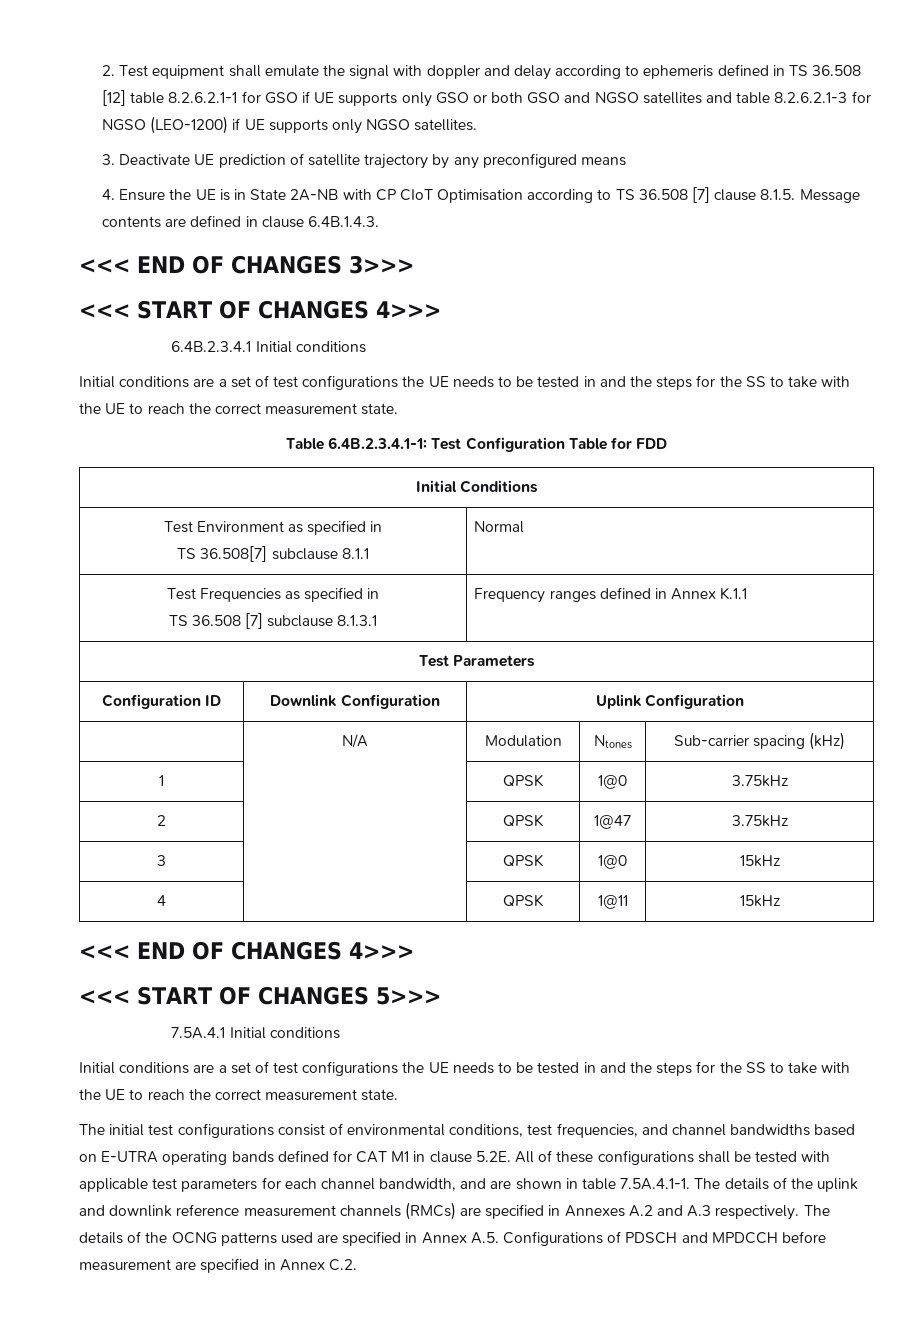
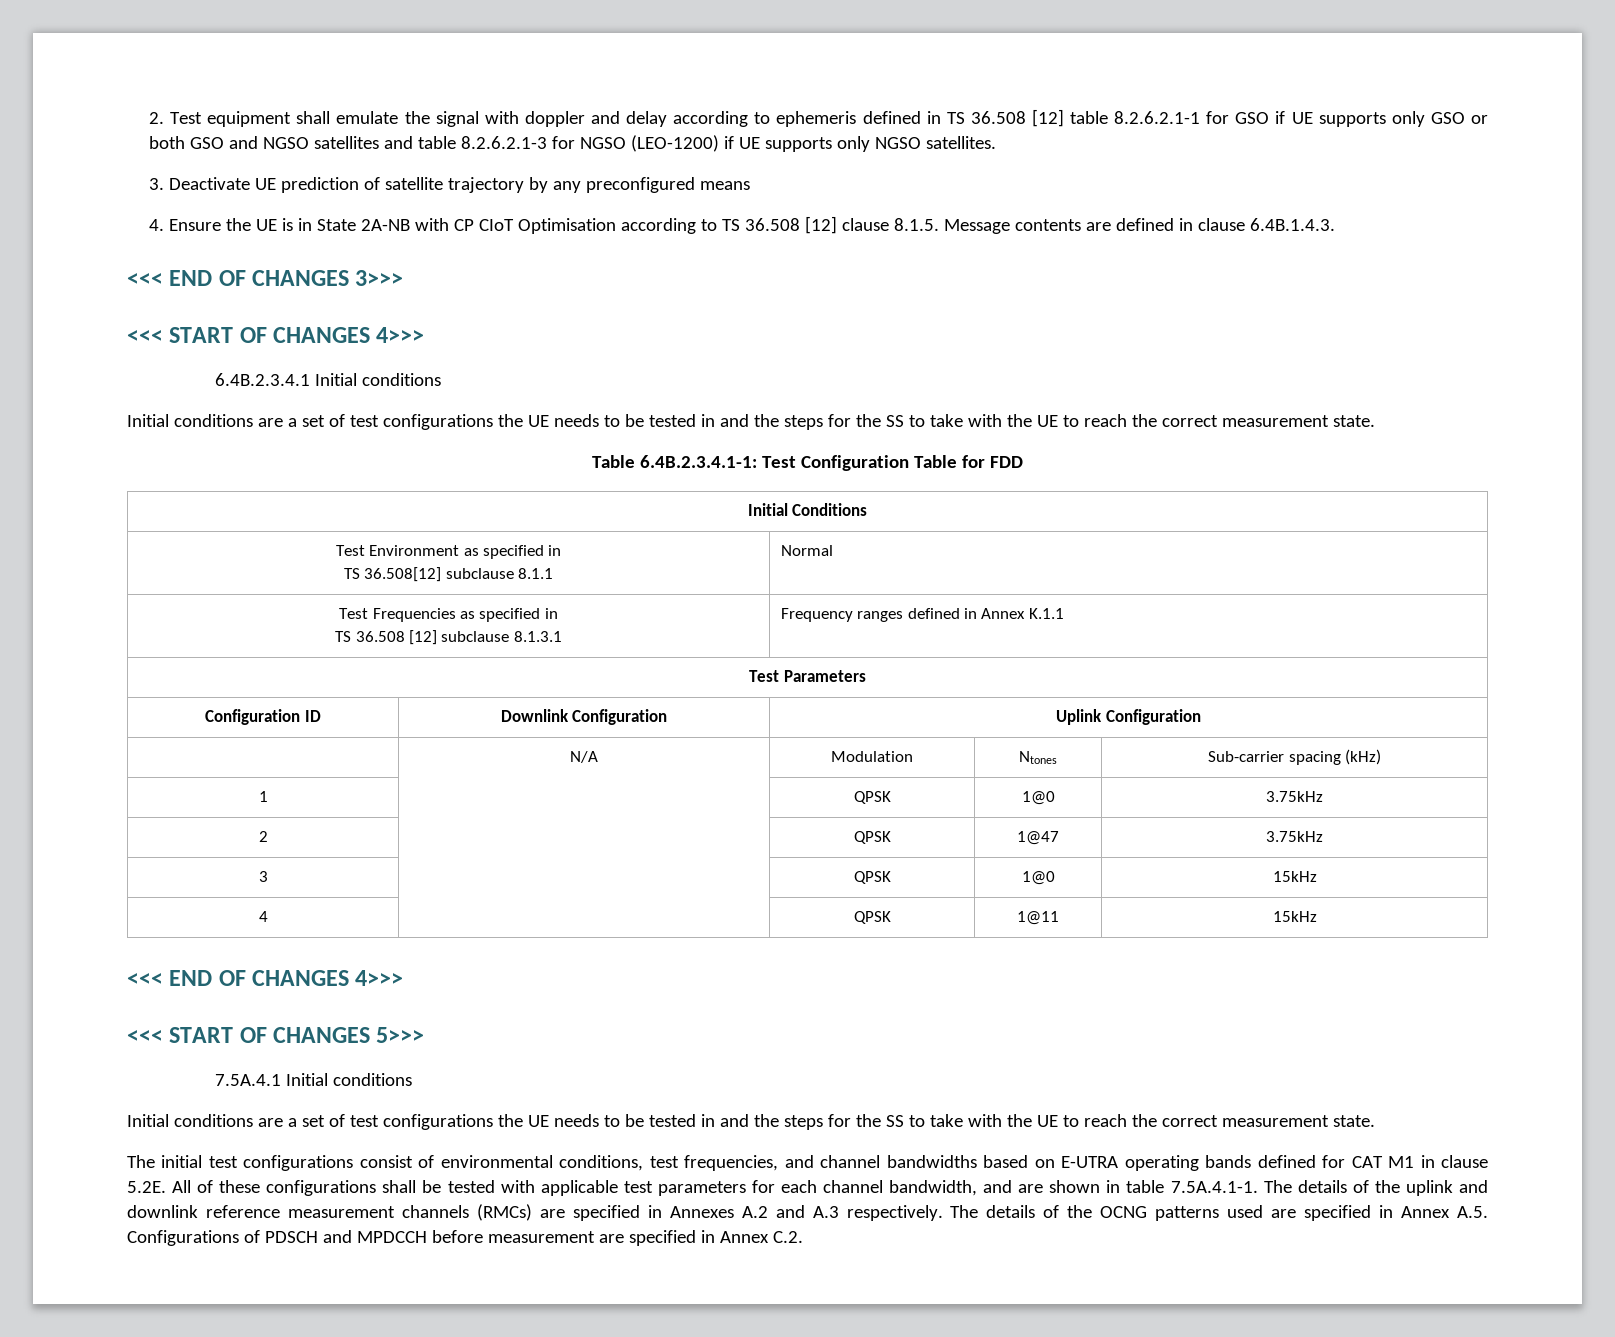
- 4. Ensure the UE is in State 2A-NB with CP CIoT Optimisation according to TS 36.508 [7] clause 8.1.5. Message contents are defined in clause 6.4B.1.4.3.
+ 4. Ensure the UE is in State 2A-NB with CP CIoT Optimisation according to TS 36.508 [12] clause 8.1.5. Message contents are defined in clause 6.4B.1.4.3.
  Test Environment as specified in
- TS 36.508[7] subclause 8.1.1 | Normal
+ TS 36.508[12] subclause 8.1.1 | Normal
  Test Frequencies as specified in
- TS 36.508 [7] subclause 8.1.3.1 | Frequency ranges defined in Annex K.1.1
+ TS 36.508 [12] subclause 8.1.3.1 | Frequency ranges defined in Annex K.1.1

